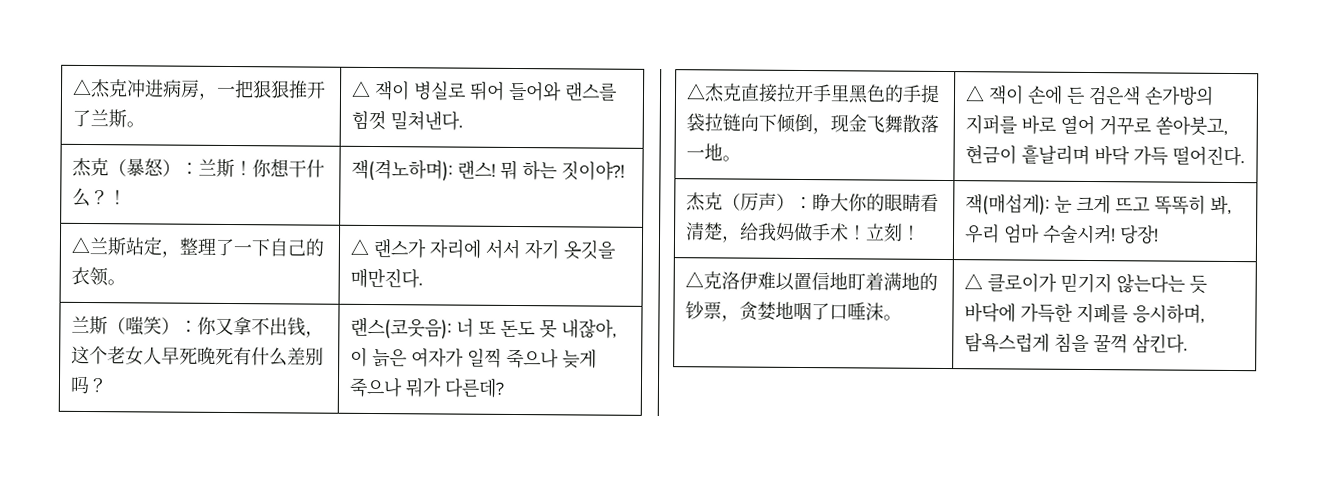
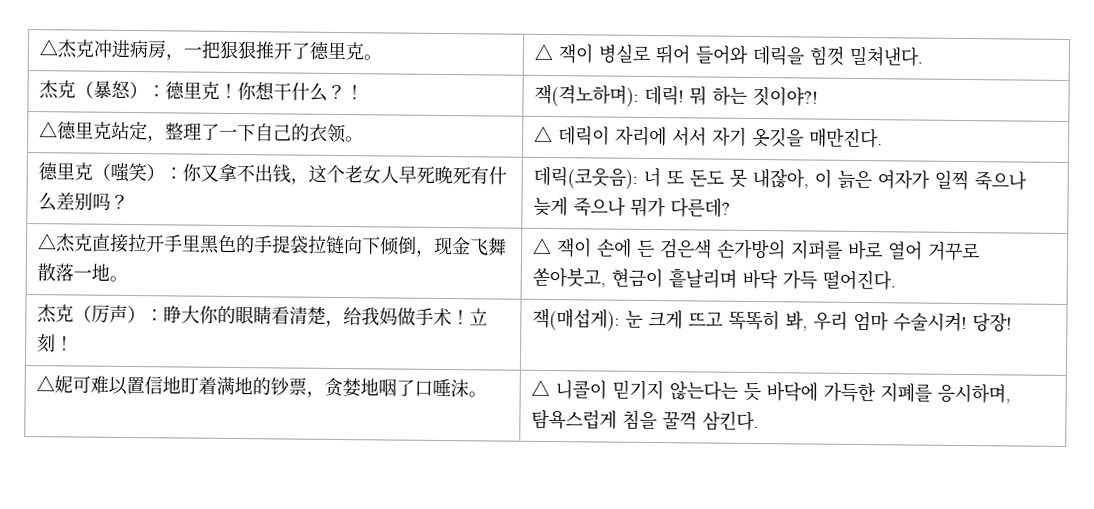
- △杰克冲进病房，一把狠狠推开了兰斯。 | △ 잭이 병실로 뛰어 들어와 랜스를 힘껏 밀쳐낸다.
+ △杰克冲进病房，一把狠狠推开了德里克。 | △ 잭이 병실로 뛰어 들어와 데릭을 힘껏 밀쳐낸다.
- 杰克（暴怒）：兰斯！你想干什么？！ | 잭(격노하며): 랜스! 뭐 하는 짓이야?!
+ 杰克（暴怒）：德里克！你想干什么？！ | 잭(격노하며): 데릭! 뭐 하는 짓이야?!
- △兰斯站定，整理了一下自己的衣领。 | △ 랜스가 자리에 서서 자기 옷깃을 매만진다.
+ △德里克站定，整理了一下自己的衣领。 | △ 데릭이 자리에 서서 자기 옷깃을 매만진다.
- 兰斯（嗤笑）：你又拿不出钱，这个老女人早死晚死有什么差别吗？ | 랜스(코웃음): 너 또 돈도 못 내잖아, 이 늙은 여자가 일찍 죽으나 늦게 죽으나 뭐가 다른데?
+ 德里克（嗤笑）：你又拿不出钱，这个老女人早死晚死有什么差别吗？ | 데릭(코웃음): 너 또 돈도 못 내잖아, 이 늙은 여자가 일찍 죽으나 늦게 죽으나 뭐가 다른데?
- △克洛伊难以置信地盯着满地的钞票，贪婪地咽了口唾沫。 | △ 클로이가 믿기지 않는다는 듯 바닥에 가득한 지폐를 응시하며, 탐욕스럽게 침을 꿀꺽 삼킨다.
+ △妮可难以置信地盯着满地的钞票，贪婪地咽了口唾沫。 | △ 니콜이 믿기지 않는다는 듯 바닥에 가득한 지폐를 응시하며, 탐욕스럽게 침을 꿀꺽 삼킨다.

